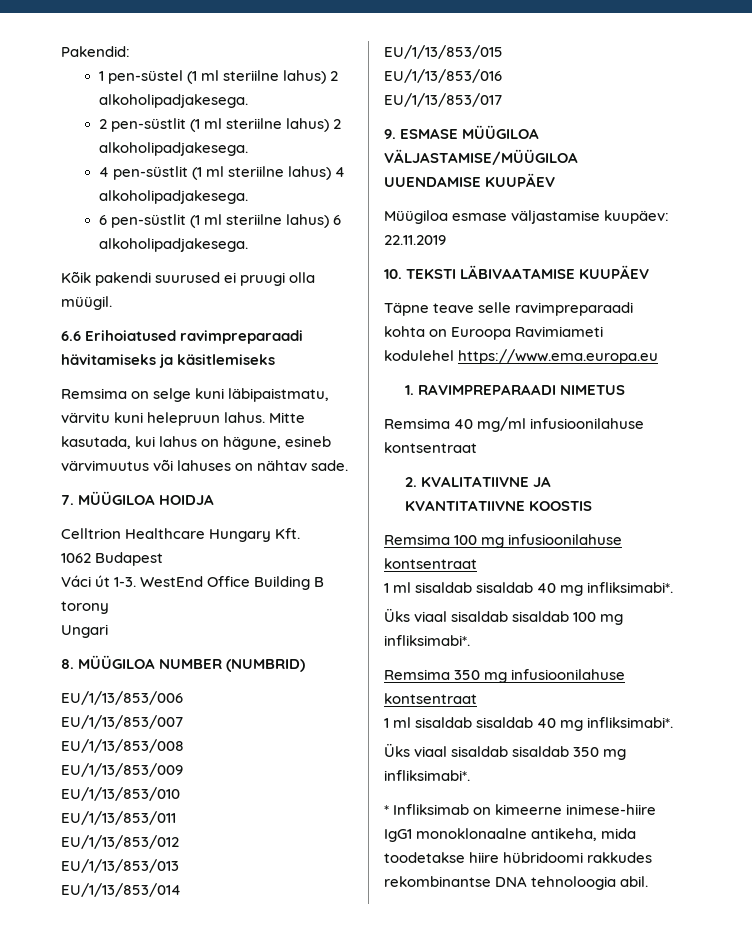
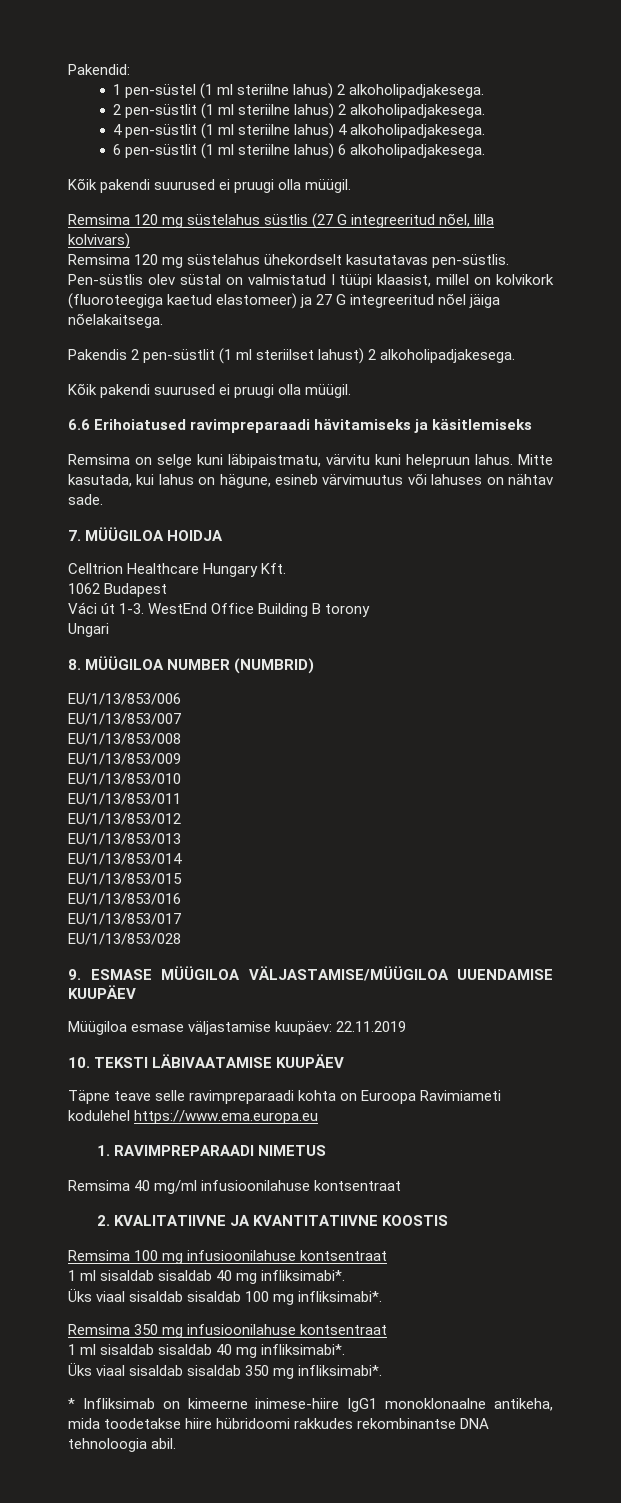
+ Remsima 120 mg süstelahus süstlis (27 G integreeritud nõel, lilla kolvivars)
+ Remsima 120 mg süstelahus ühekordselt kasutatavas pen-süstlis. Pen-süstlis olev süstal on valmistatud I tüüpi klaasist, millel on kolvikork (fluoroteegiga kaetud elastomeer) ja 27 G integreeritud nõel jäiga nõelakaitsega.
+ Pakendis 2 pen-süstlit (1 ml steriilset lahust) 2 alkoholipadjakesega.
+ Kõik pakendi suurused ei pruugi olla müügil.
+ EU/1/13/853/028

